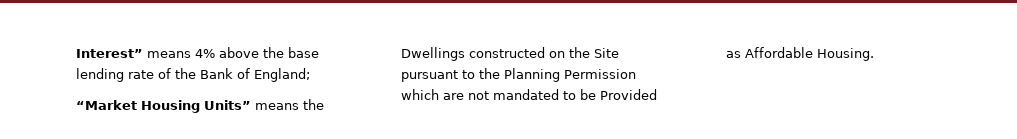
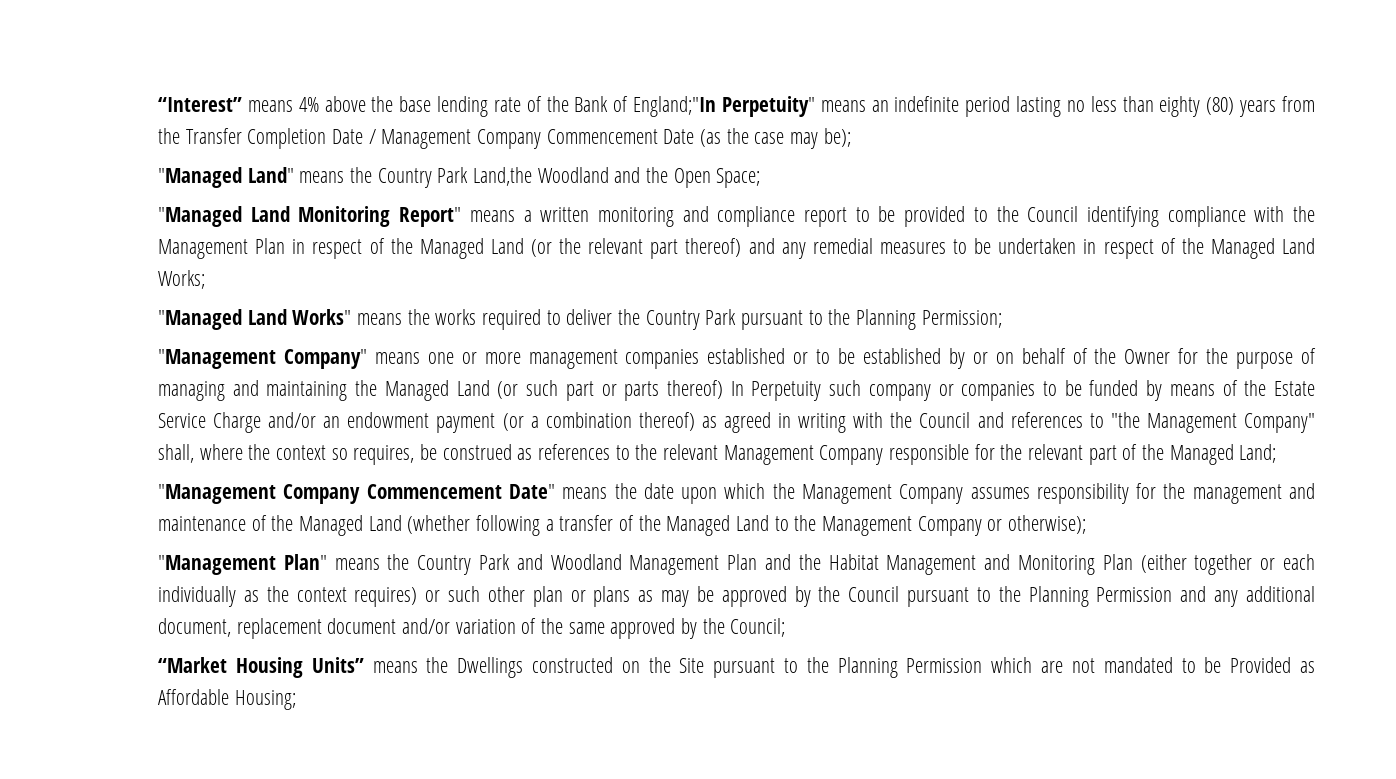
- Interest” means 4% above the base lending rate of the Bank of England;
+ “Interest” means 4% above the base lending rate of the Bank of England;"In Perpetuity" means an indefinite period lasting no less than eighty (80) years from the Transfer Completion Date / Management Company Commencement Date (as the case may be);
+ "Managed Land" means the Country Park Land,the Woodland and the Open Space;
+ "Managed Land Monitoring Report" means a written monitoring and compliance report to be provided to the Council identifying compliance with the Management Plan in respect of the Managed Land (or the relevant part thereof) and any remedial measures to be undertaken in respect of the Managed Land Works;
+ "Managed Land Works" means the works required to deliver the Country Park pursuant to the Planning Permission;
+ "Management Company" means one or more management companies established or to be established by or on behalf of the Owner for the purpose of managing and maintaining the Managed Land (or such part or parts thereof) In Perpetuity such company or companies to be funded by means of the Estate Service Charge and/or an endowment payment (or a combination thereof) as agreed in writing with the Council and references to "the Management Company" shall, where the context so requires, be construed as references to the relevant Management Company responsible for the relevant part of the Managed Land;
+ "Management Company Commencement Date" means the date upon which the Management Company assumes responsibility for the management and maintenance of the Managed Land (whether following a transfer of the Managed Land to the Management Company or otherwise);
+ "Management Plan" means the Country Park and Woodland Management Plan and the Habitat Management and Monitoring Plan (either together or each individually as the context requires) or such other plan or plans as may be approved by the Council pursuant to the Planning Permission and any additional document, replacement document and/or variation of the same approved by the Council;
- “Market Housing Units” means the Dwellings constructed on the Site pursuant to the Planning Permission which are not mandated to be Provided as Affordable Housing.
+ “Market Housing Units” means the Dwellings constructed on the Site pursuant to the Planning Permission which are not mandated to be Provided as Affordable Housing;

